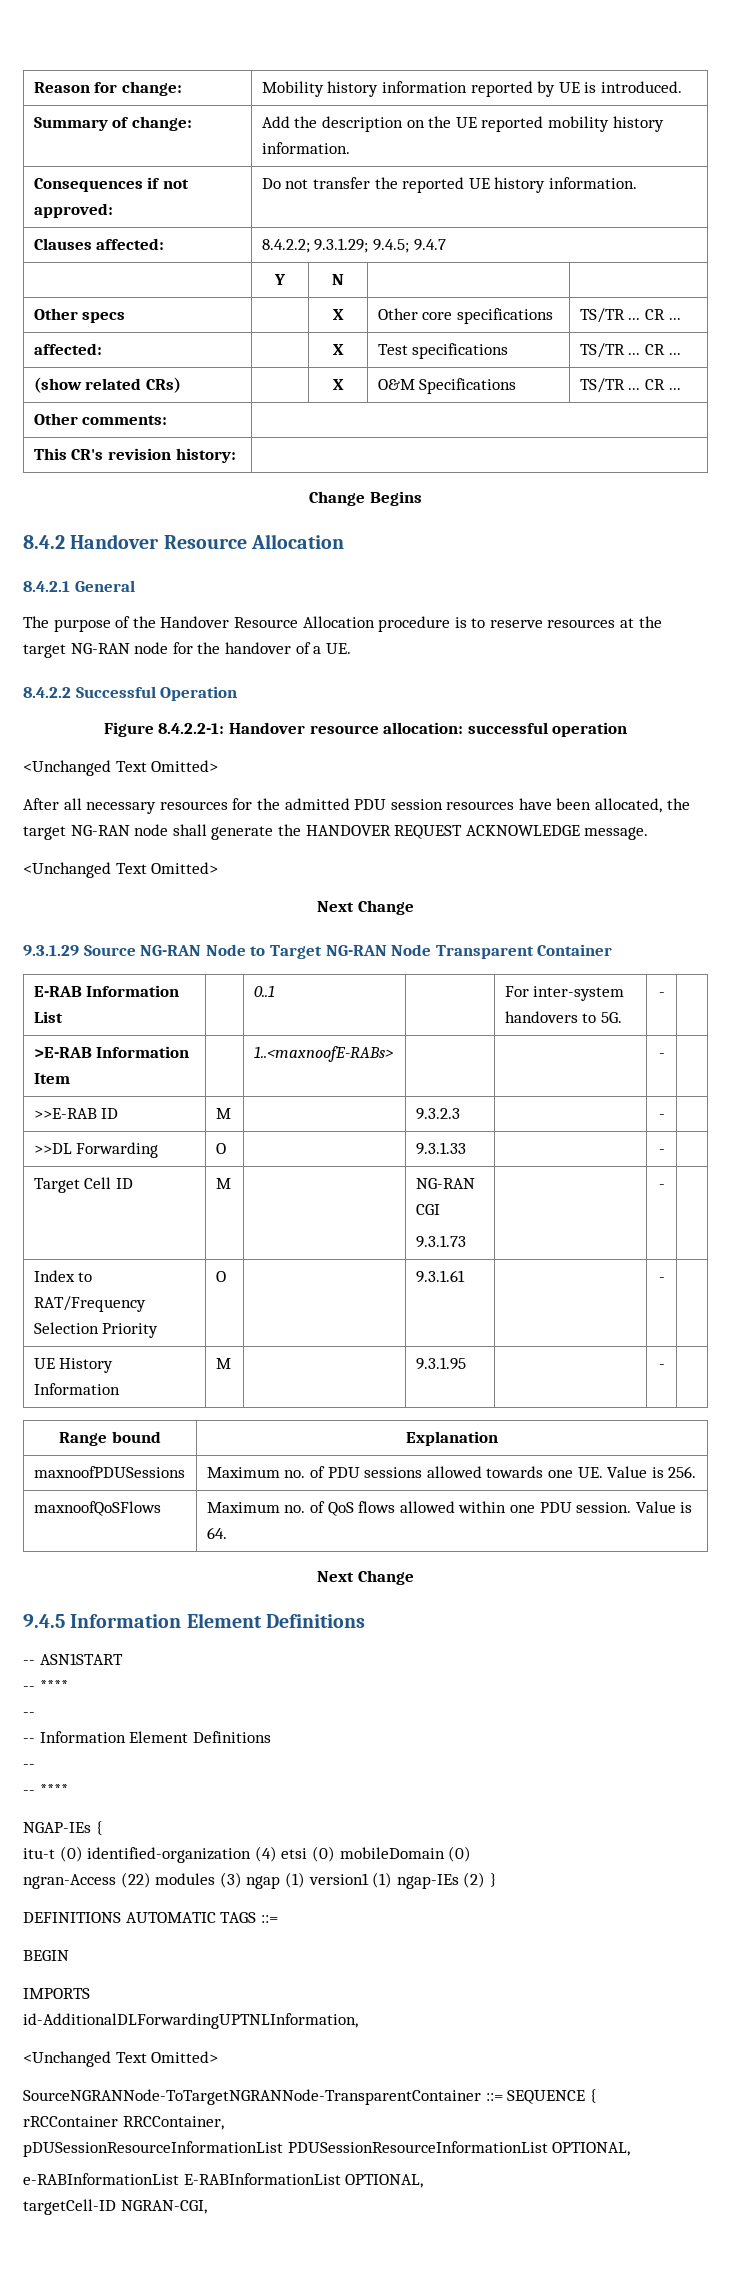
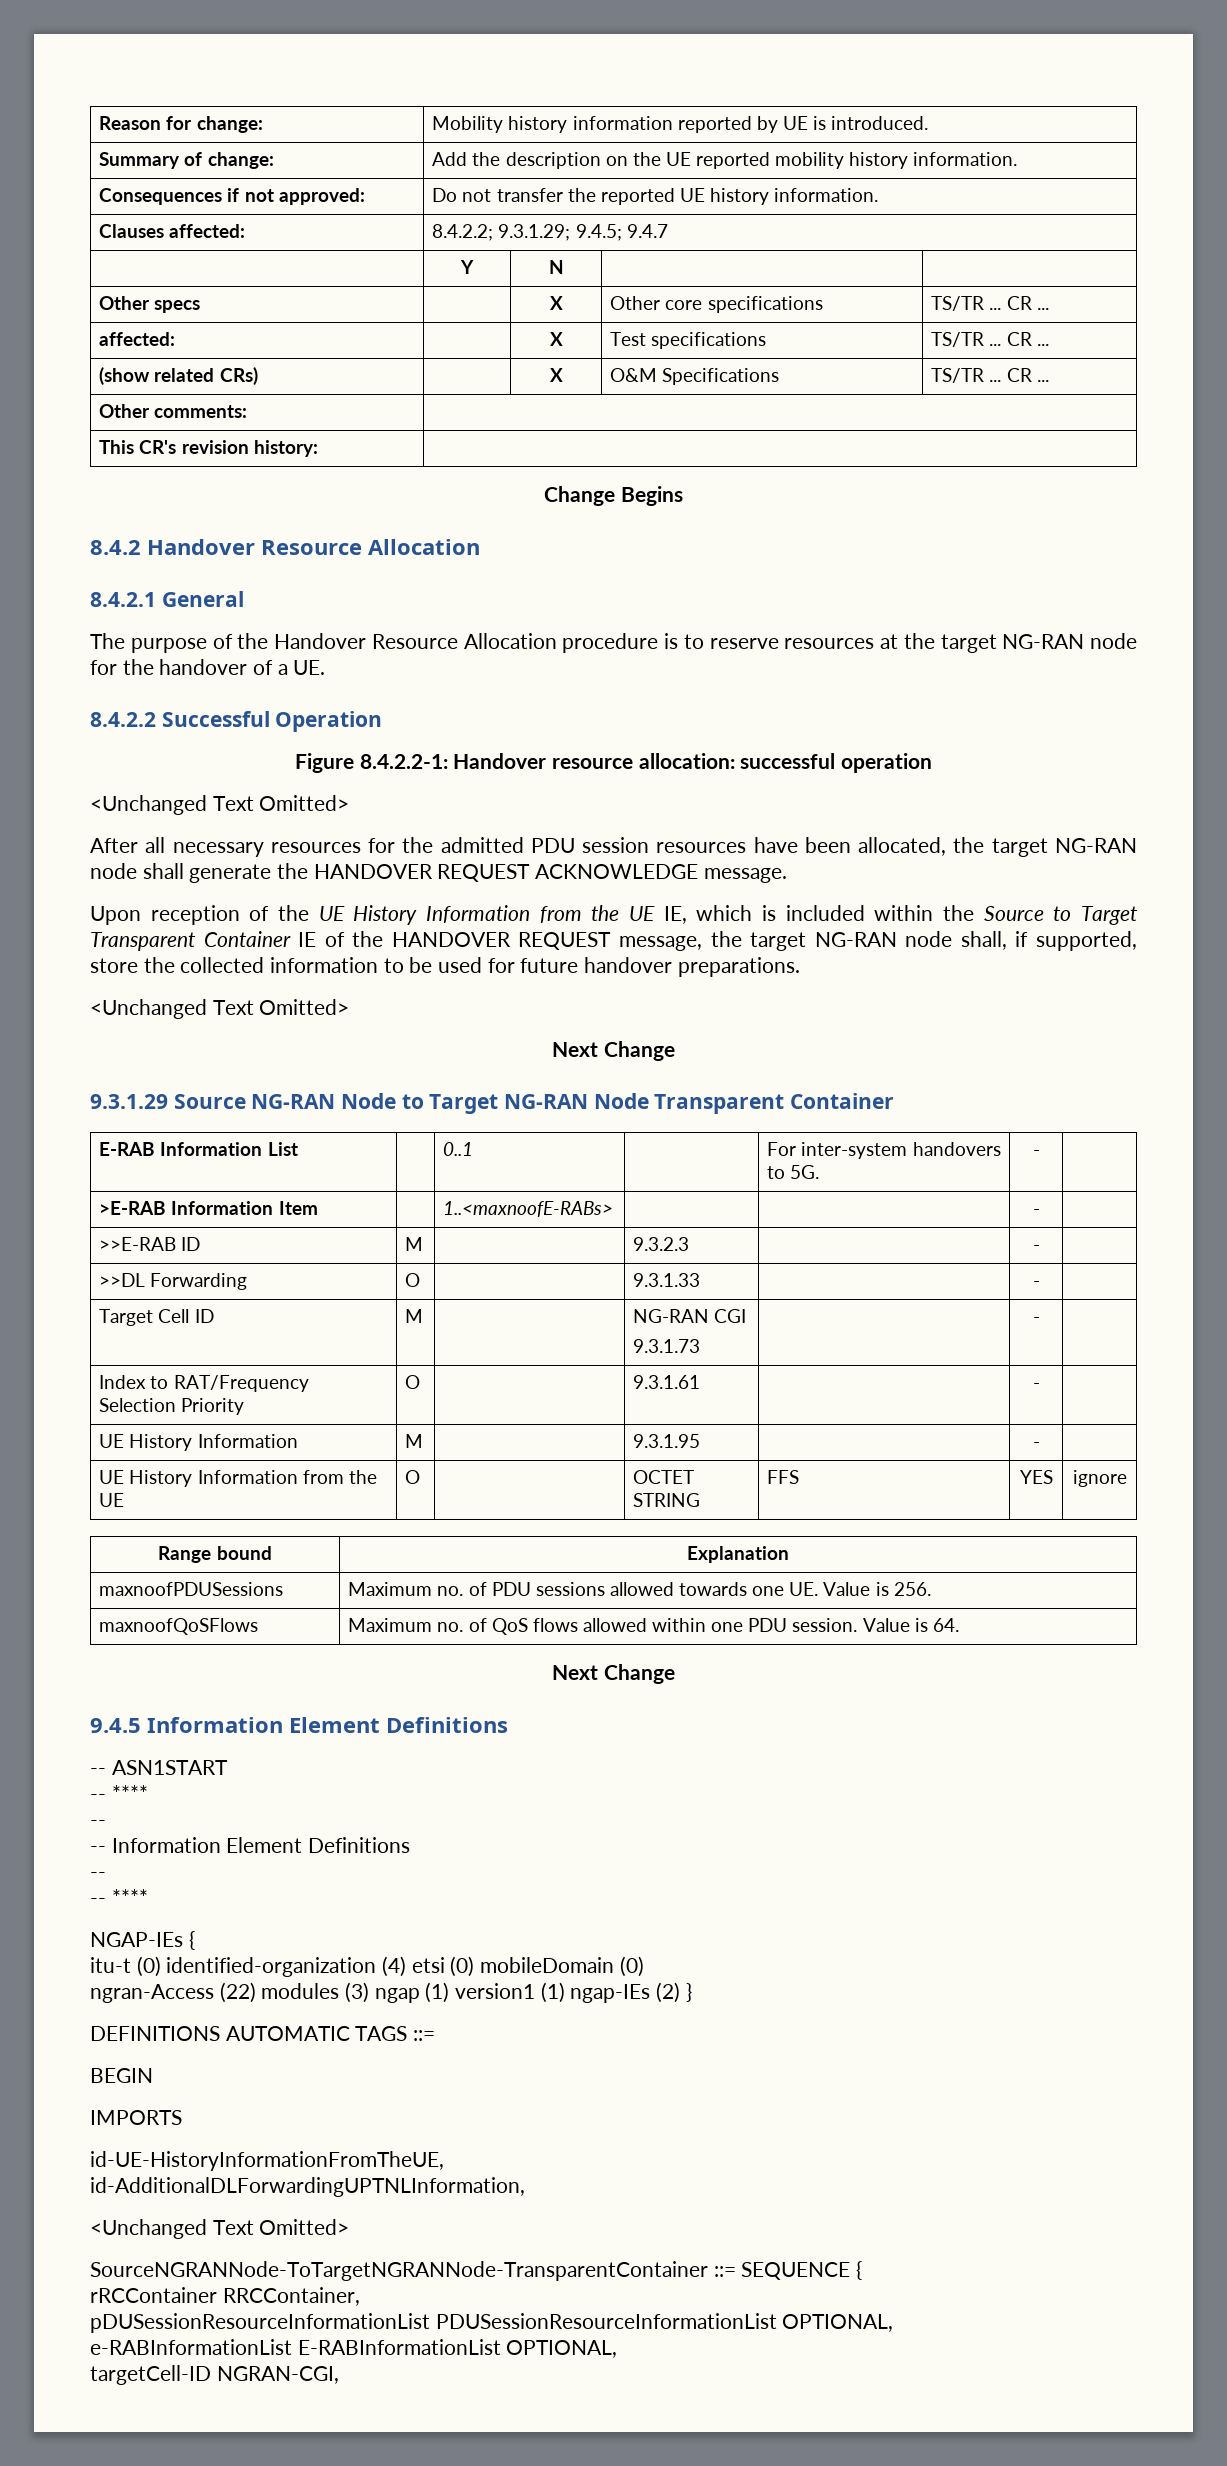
+ Upon reception of the UE History Information from the UE IE, which is included within the Source to Target Transparent Container IE of the HANDOVER REQUEST message, the target NG-RAN node shall, if supported, store the collected information to be used for future handover preparations.
+ UE History Information from the UE | O | | OCTET STRING | FFS | YES | ignore
+ id-UE-HistoryInformationFromTheUE,

